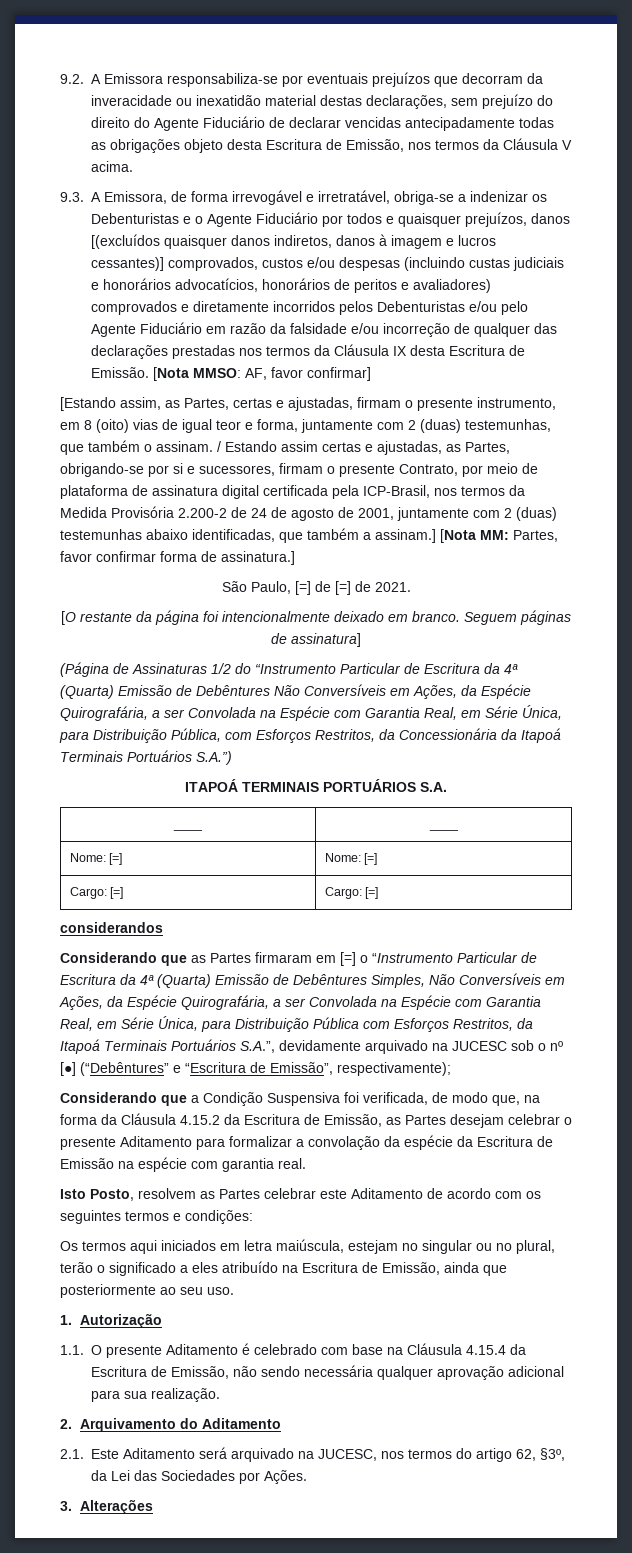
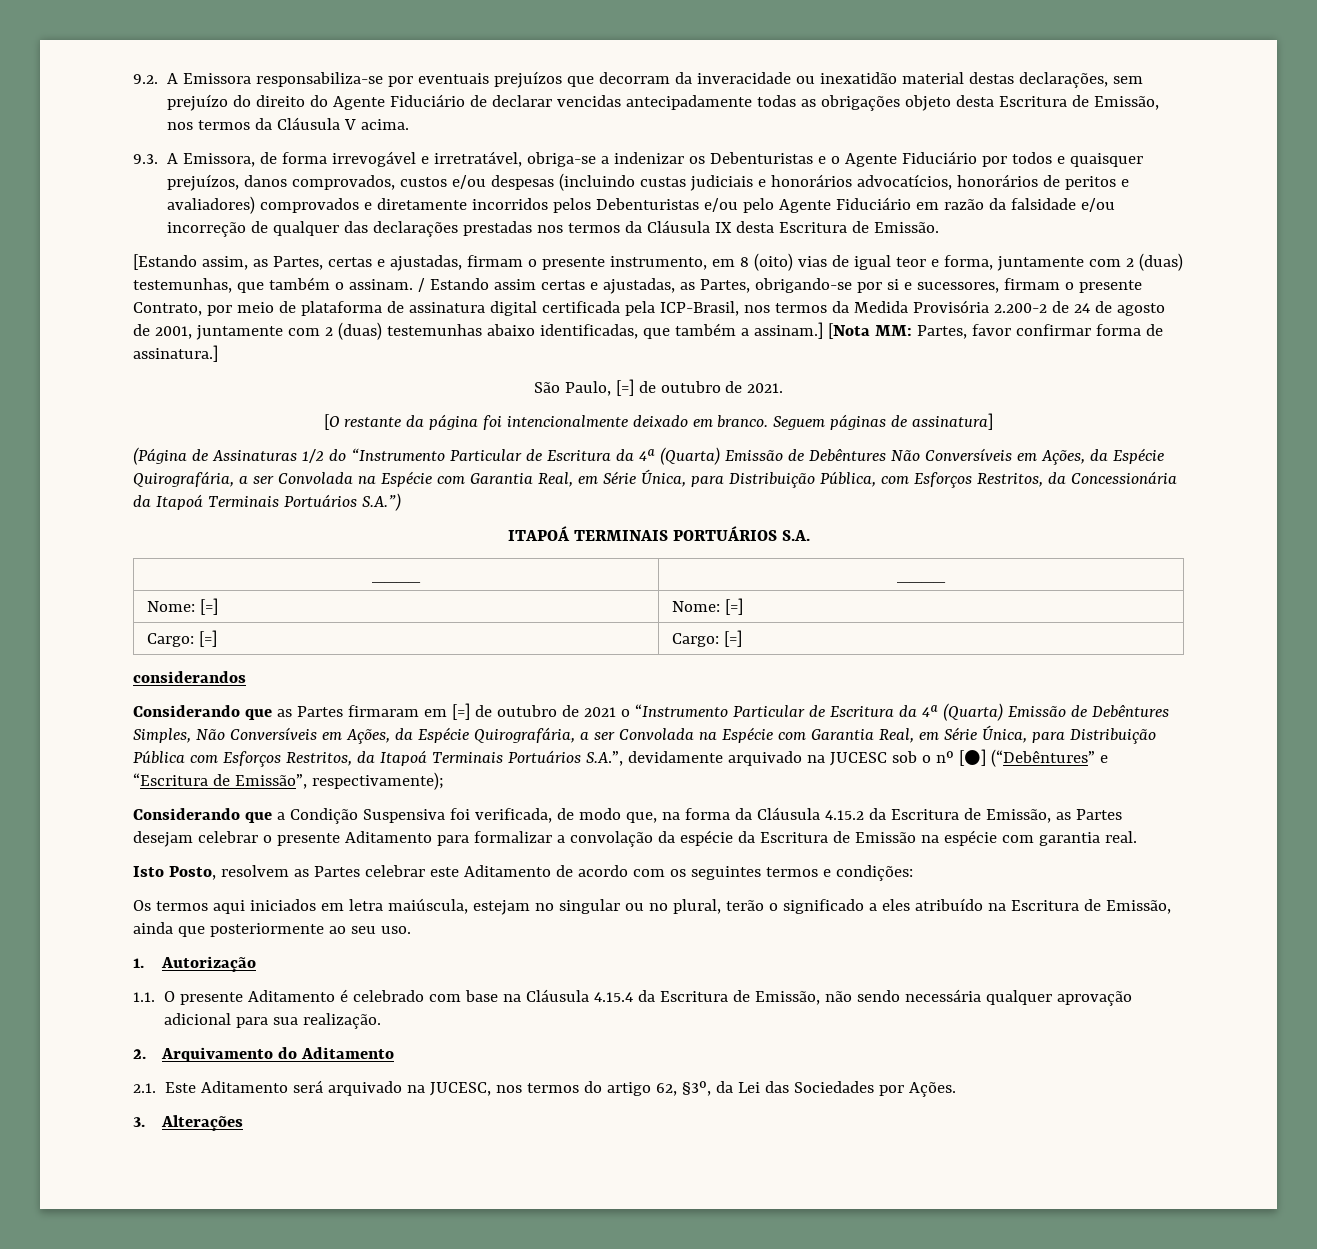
- 9.3. A Emissora, de forma irrevogável e irretratável, obriga-se a indenizar os Debenturistas e o Agente Fiduciário por todos e quaisquer prejuízos, danos [(excluídos quaisquer danos indiretos, danos à imagem e lucros cessantes)] comprovados, custos e/ou despesas (incluindo custas judiciais e honorários advocatícios, honorários de peritos e avaliadores) comprovados e diretamente incorridos pelos Debenturistas e/ou pelo Agente Fiduciário em razão da falsidade e/ou incorreção de qualquer das declarações prestadas nos termos da Cláusula IX desta Escritura de Emissão. [Nota MMSO: AF, favor confirmar]
+ 9.3. A Emissora, de forma irrevogável e irretratável, obriga-se a indenizar os Debenturistas e o Agente Fiduciário por todos e quaisquer prejuízos, danos comprovados, custos e/ou despesas (incluindo custas judiciais e honorários advocatícios, honorários de peritos e avaliadores) comprovados e diretamente incorridos pelos Debenturistas e/ou pelo Agente Fiduciário em razão da falsidade e/ou incorreção de qualquer das declarações prestadas nos termos da Cláusula IX desta Escritura de Emissão.
- São Paulo, [=] de [=] de 2021.
+ São Paulo, [=] de outubro de 2021.
- Considerando que as Partes firmaram em [=] o “Instrumento Particular de Escritura da 4ª (Quarta) Emissão de Debêntures Simples, Não Conversíveis em Ações, da Espécie Quirografária, a ser Convolada na Espécie com Garantia Real, em Série Única, para Distribuição Pública com Esforços Restritos, da Itapoá Terminais Portuários S.A.”, devidamente arquivado na JUCESC sob o nº [●] (“Debêntures” e “Escritura de Emissão”, respectivamente);
+ Considerando que as Partes firmaram em [=] de outubro de 2021 o “Instrumento Particular de Escritura da 4ª (Quarta) Emissão de Debêntures Simples, Não Conversíveis em Ações, da Espécie Quirografária, a ser Convolada na Espécie com Garantia Real, em Série Única, para Distribuição Pública com Esforços Restritos, da Itapoá Terminais Portuários S.A.”, devidamente arquivado na JUCESC sob o nº [●] (“Debêntures” e “Escritura de Emissão”, respectivamente);

